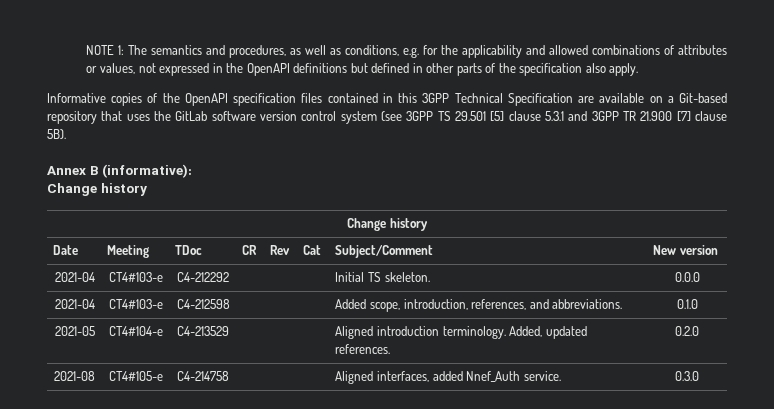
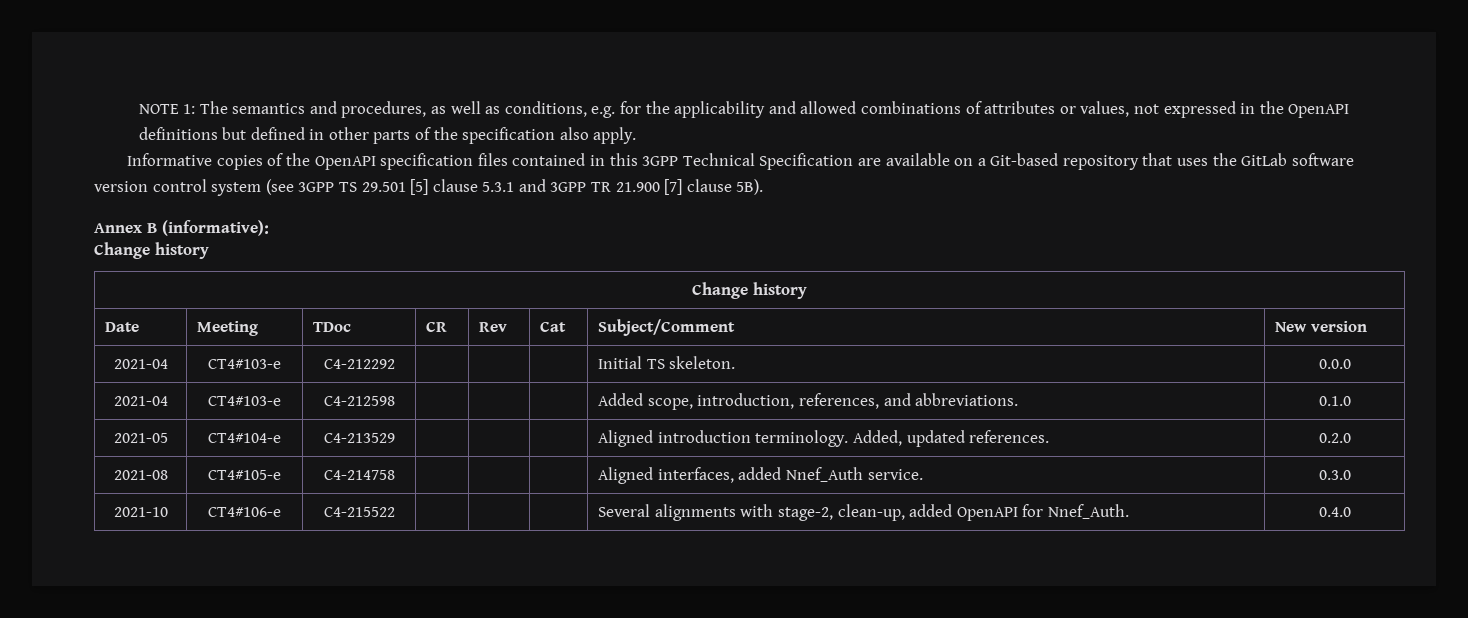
+ 2021-10 | CT4#106-e | C4-215522 | | | | Several alignments with stage-2, clean-up, added OpenAPI for Nnef_Auth. | 0.4.0

